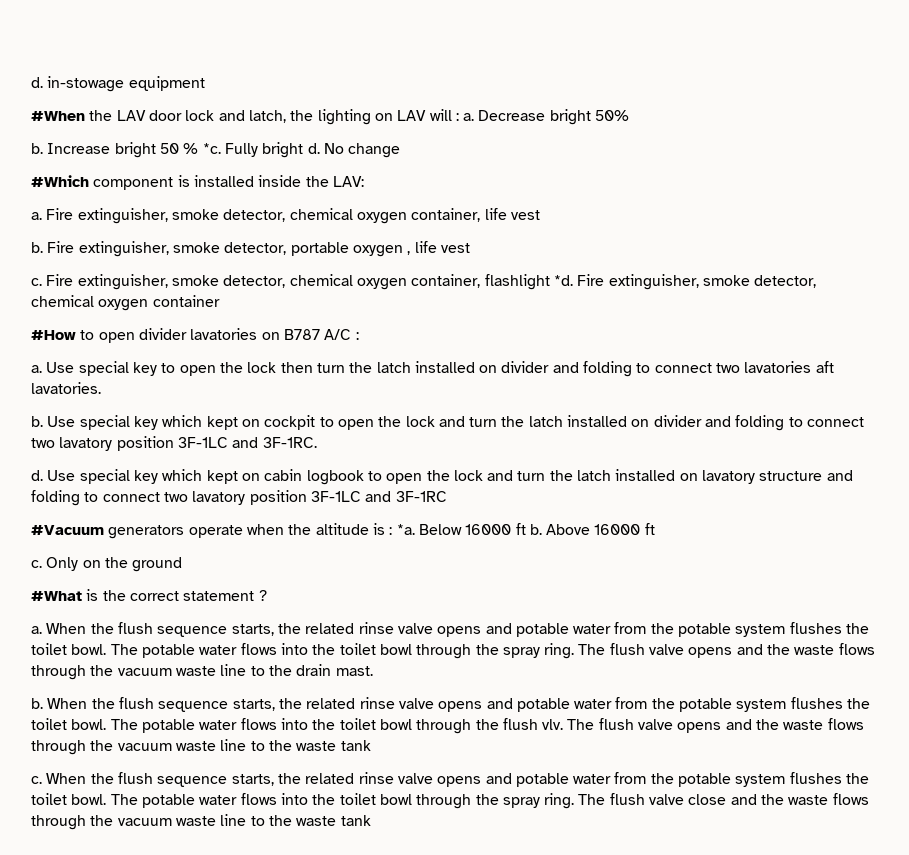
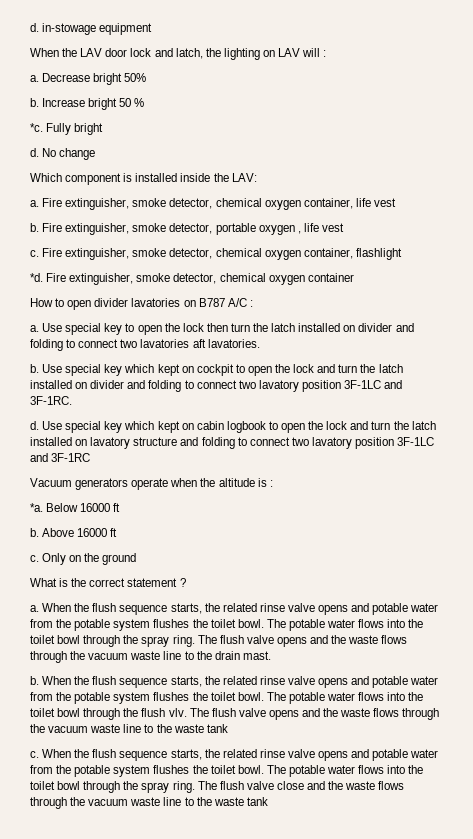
- #When the LAV door lock and latch, the lighting on LAV will : a.
+ When the LAV door lock and latch, the lighting on LAV will :
+ a.
- Increase bright 50 % *c.
+ Increase bright 50 %
+ *c.
- Fully bright d.
+ Fully bright
+ d.
- #Which component is installed inside the LAV:
+ Which component is installed inside the LAV:
- Fire extinguisher, smoke detector, chemical oxygen container, flashlight *d.
+ Fire extinguisher, smoke detector, chemical oxygen container, flashlight
+ *d.
- #How to open divider lavatories on B787 A/C :
+ How to open divider lavatories on B787 A/C :
- #Vacuum generators operate when the altitude is : *a.
+ Vacuum generators operate when the altitude is :
+ *a.
- Below 16000 ft b.
+ Below 16000 ft
+ b.
- #What is the correct statement ?
+ What is the correct statement ?

